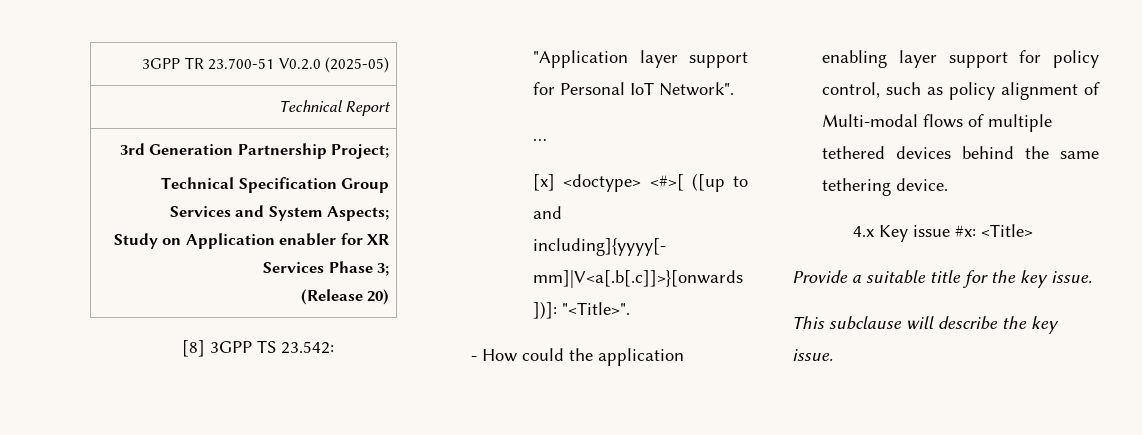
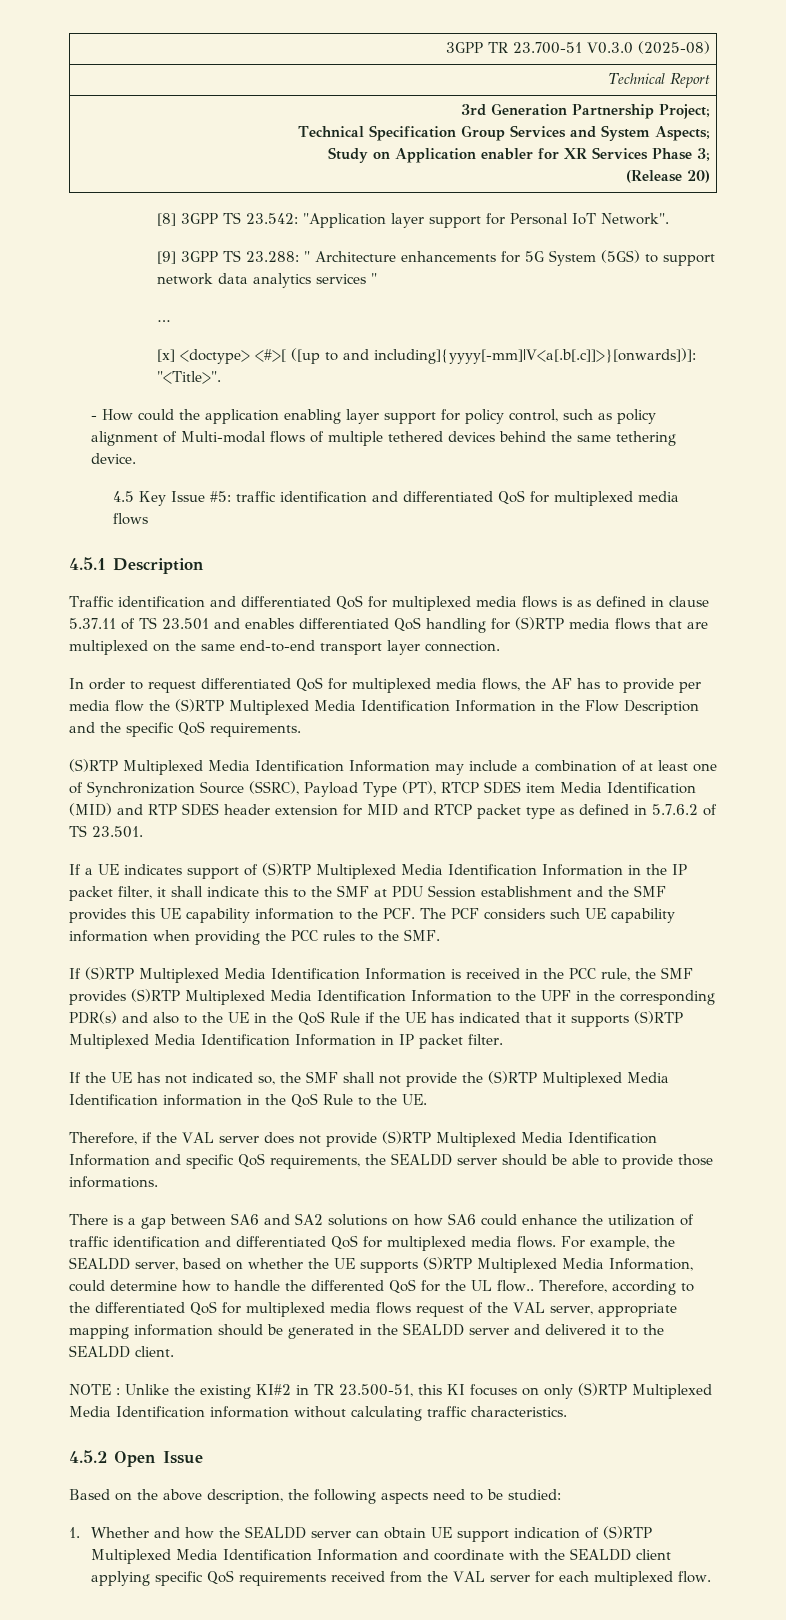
- 3GPP TR 23.700-51 V0.2.0 (2025-05)
+ 3GPP TR 23.700-51 V0.3.0 (2025-08)
+ [9] 3GPP TS 23.288: " Architecture enhancements for 5G System (5GS) to support network data analytics services "
- 4.x Key issue #x: <Title>
- Provide a suitable title for the key issue.
- This subclause will describe the key issue.
+ 4.5 Key Issue #5: traffic identification and differentiated QoS for multiplexed media flows
+ 4.5.1 Description
+ Traffic identification and differentiated QoS for multiplexed media flows is as defined in clause 5.37.11 of TS 23.501 and enables differentiated QoS handling for (S)RTP media flows that are multiplexed on the same end-to-end transport layer connection.
+ In order to request differentiated QoS for multiplexed media flows, the AF has to provide per media flow the (S)RTP Multiplexed Media Identification Information in the Flow Description and the specific QoS requirements.
+ (S)RTP Multiplexed Media Identification Information may include a combination of at least one of Synchronization Source (SSRC), Payload Type (PT), RTCP SDES item Media Identification (MID) and RTP SDES header extension for MID and RTCP packet type as defined in 5.7.6.2 of TS 23.501.
+ If a UE indicates support of (S)RTP Multiplexed Media Identification Information in the IP packet filter, it shall indicate this to the SMF at PDU Session establishment and the SMF provides this UE capability information to the PCF. The PCF considers such UE capability information when providing the PCC rules to the SMF.
+ If (S)RTP Multiplexed Media Identification Information is received in the PCC rule, the SMF provides (S)RTP Multiplexed Media Identification Information to the UPF in the corresponding PDR(s) and also to the UE in the QoS Rule if the UE has indicated that it supports (S)RTP Multiplexed Media Identification Information in IP packet filter.
+ If the UE has not indicated so, the SMF shall not provide the (S)RTP Multiplexed Media Identification information in the QoS Rule to the UE.
+ Therefore, if the VAL server does not provide (S)RTP Multiplexed Media Identification Information and specific QoS requirements, the SEALDD server should be able to provide those informations.
+ There is a gap between SA6 and SA2 solutions on how SA6 could enhance the utilization of traffic identification and differentiated QoS for multiplexed media flows. For example, the SEALDD server, based on whether the UE supports (S)RTP Multiplexed Media Information, could determine how to handle the differented QoS for the UL flow.. Therefore, according to the differentiated QoS for multiplexed media flows request of the VAL server, appropriate mapping information should be generated in the SEALDD server and delivered it to the SEALDD client.
+ NOTE : Unlike the existing KI#2 in TR 23.500-51, this KI focuses on only (S)RTP Multiplexed Media Identification information without calculating traffic characteristics.
+ 4.5.2 Open Issue
+ Based on the above description, the following aspects need to be studied:
+ 1. Whether and how the SEALDD server can obtain UE support indication of (S)RTP Multiplexed Media Identification Information and coordinate with the SEALDD client applying specific QoS requirements received from the VAL server for each multiplexed flow.

